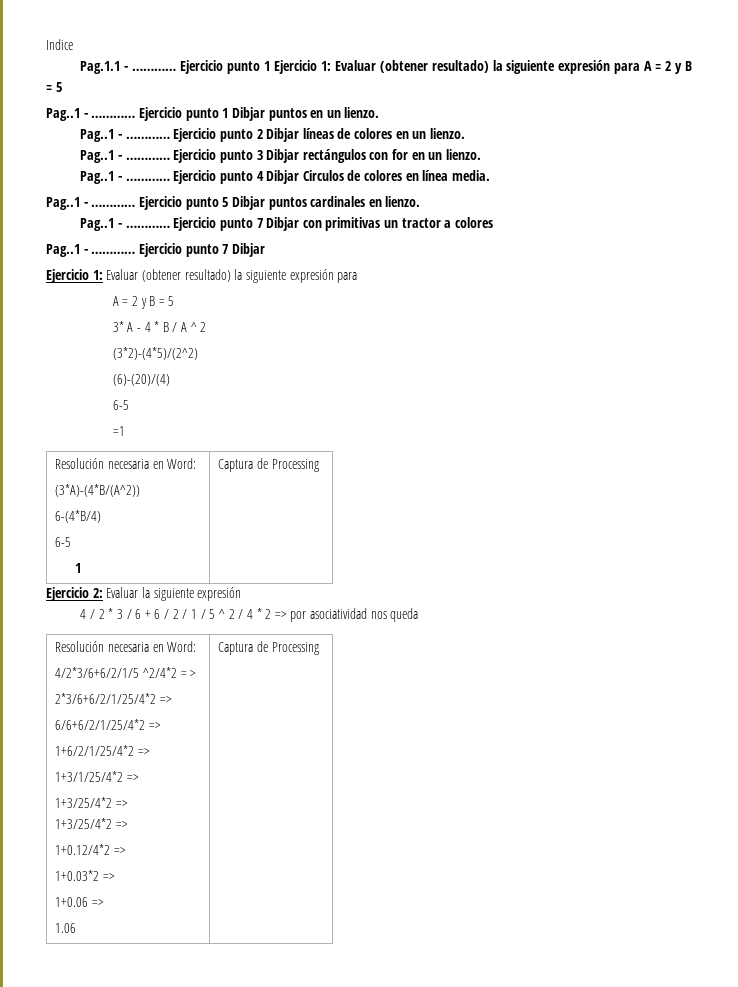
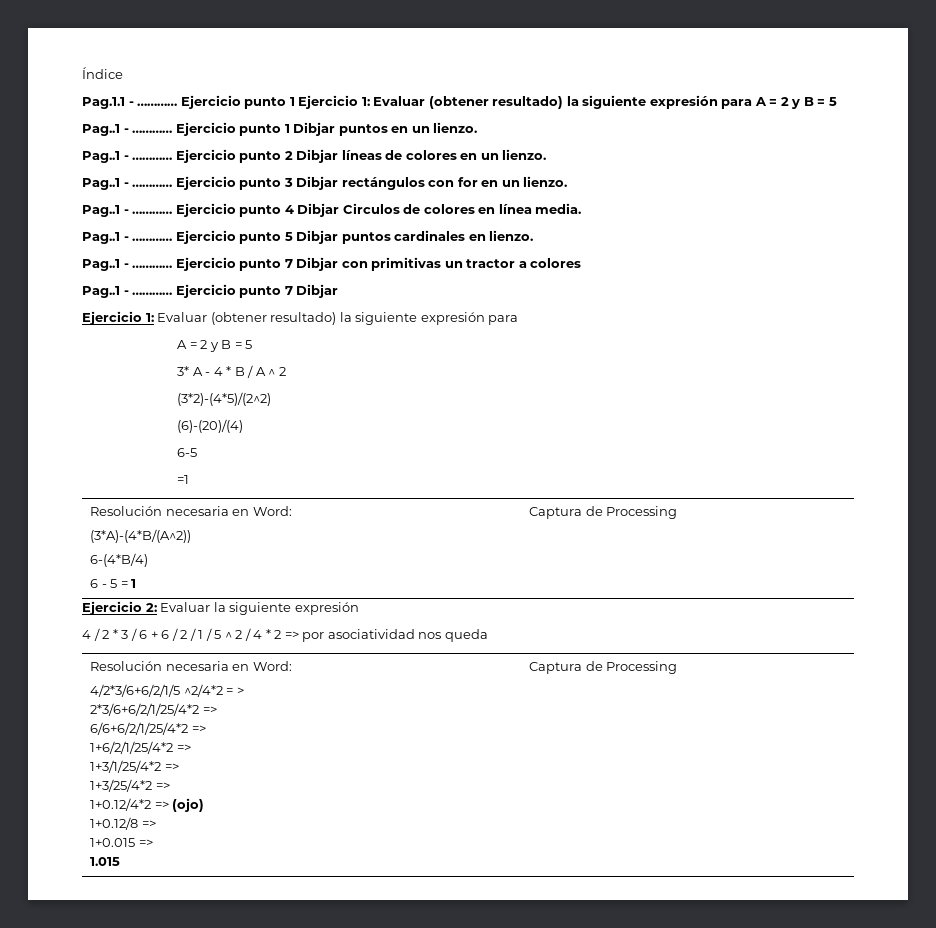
- Indice
+ Índice
  =1
  Resolución necesaria en Word:
  (3*A)-(4*B/(A^2))
  6-(4*B/4)
- 6-5
- 1 | Captura de Processing
+ 6 - 5 = 1 | Captura de Processing
  4 / 2 * 3 / 6 + 6 / 2 / 1 / 5 ^ 2 / 4 * 2 => por asociatividad nos queda
  Resolución necesaria en Word:
  4/2*3/6+6/2/1/5 ^2/4*2 = >
  2*3/6+6/2/1/25/4*2 =>
  6/6+6/2/1/25/4*2 =>
  1+6/2/1/25/4*2 =>
  1+3/1/25/4*2 =>
  1+3/25/4*2 =>
- 1+3/25/4*2 =>
- 1+0.12/4*2 =>
- 1+0.03*2 =>
- 1+0.06 =>
- 1.06 | Captura de Processing
+ 1+0.12/4*2 => (ojo)
+ 1+0.12/8 =>
+ 1+0.015 =>
+ 1.015 | Captura de Processing

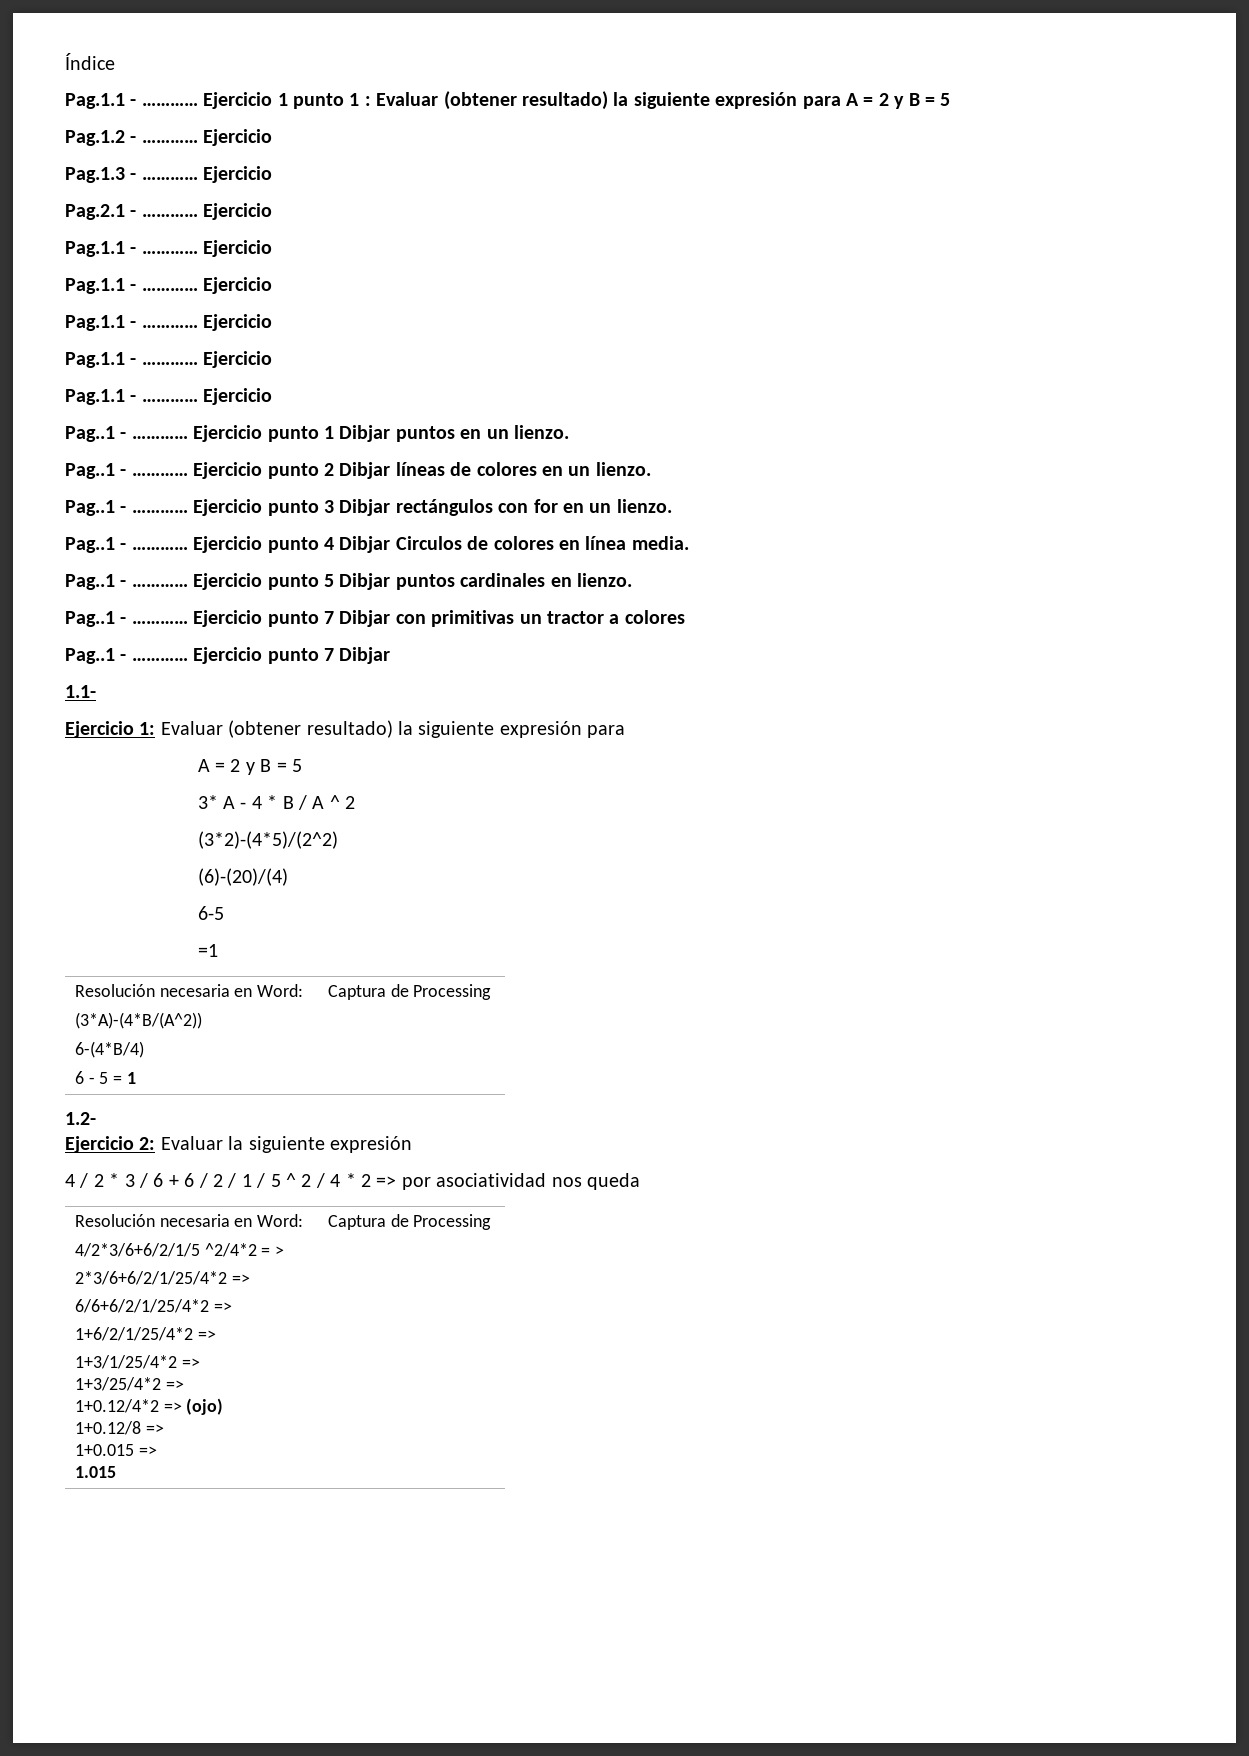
- Ejercicio punto 1 Ejercicio 1: Evaluar (obtener resultado) la siguiente expresión para A = 2 y B = 5
+ Ejercicio 1 punto 1 : Evaluar (obtener resultado) la siguiente expresión para A = 2 y B = 5
+ Pag.1.2 - ………… Ejercicio
+ Pag.1.3 - ………… Ejercicio
+ Pag.2.1 - ………… Ejercicio
+ Pag.1.1 - ………… Ejercicio
+ Pag.1.1 - ………… Ejercicio
+ Pag.1.1 - ………… Ejercicio
+ Pag.1.1 - ………… Ejercicio
+ Pag.1.1 - ………… Ejercicio
+ 1.1-
+ 1.2-

